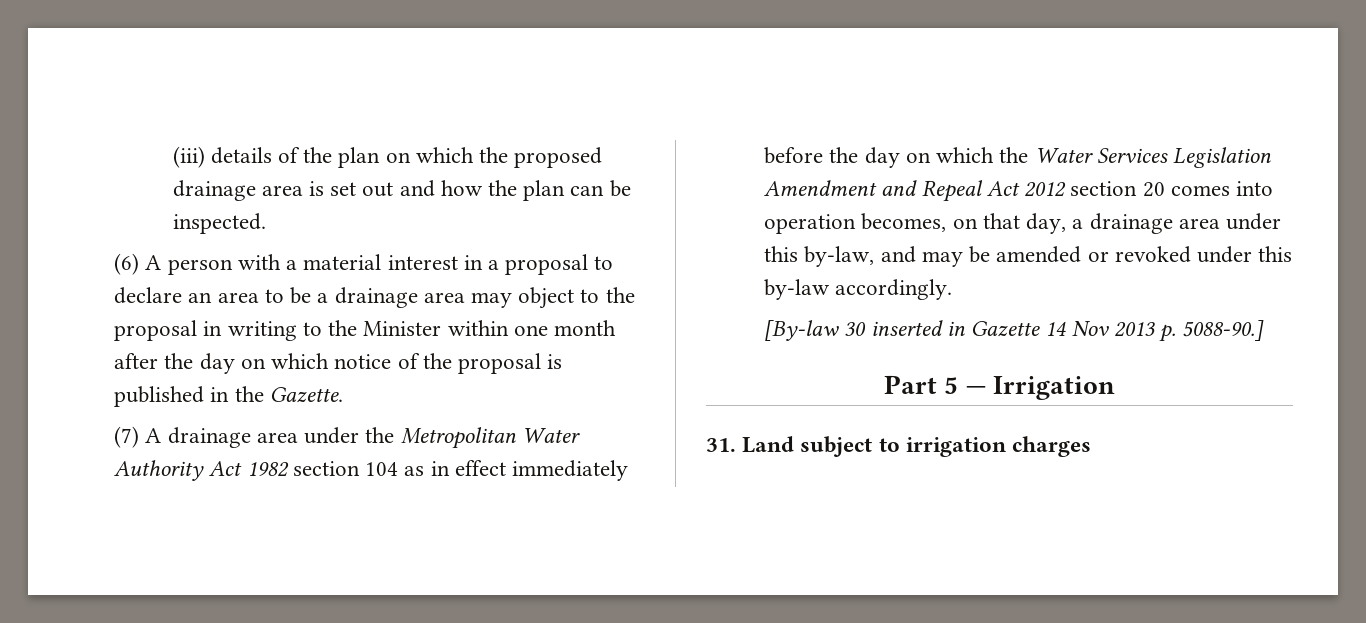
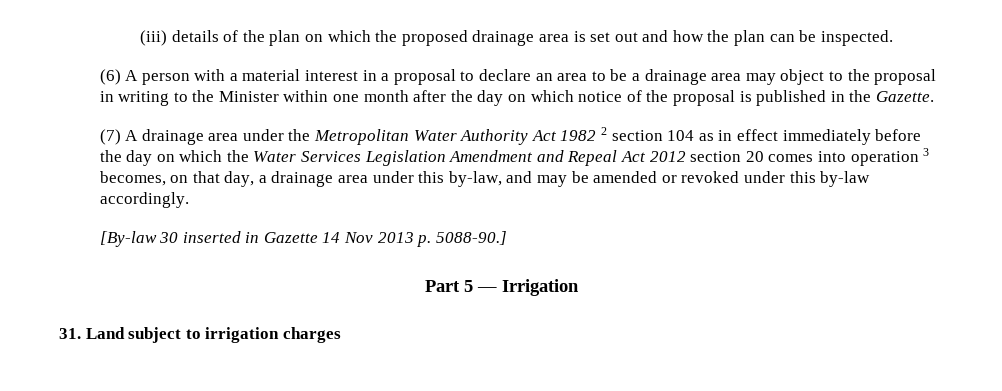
- (7) A drainage area under the Metropolitan Water Authority Act 1982 section 104 as in effect immediately before the day on which the Water Services Legislation Amendment and Repeal Act 2012 section 20 comes into operation becomes, on that day, a drainage area under this by-law, and may be amended or revoked under this by-law accordingly.
+ (7) A drainage area under the Metropolitan Water Authority Act 1982 2 section 104 as in effect immediately before the day on which the Water Services Legislation Amendment and Repeal Act 2012 section 20 comes into operation 3 becomes, on that day, a drainage area under this by-law, and may be amended or revoked under this by-law accordingly.

